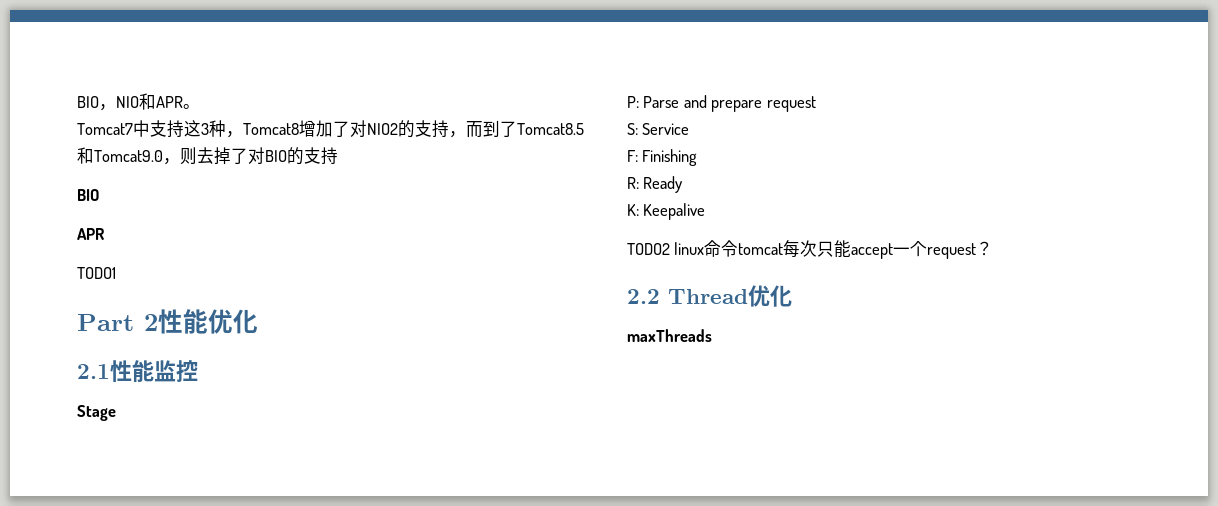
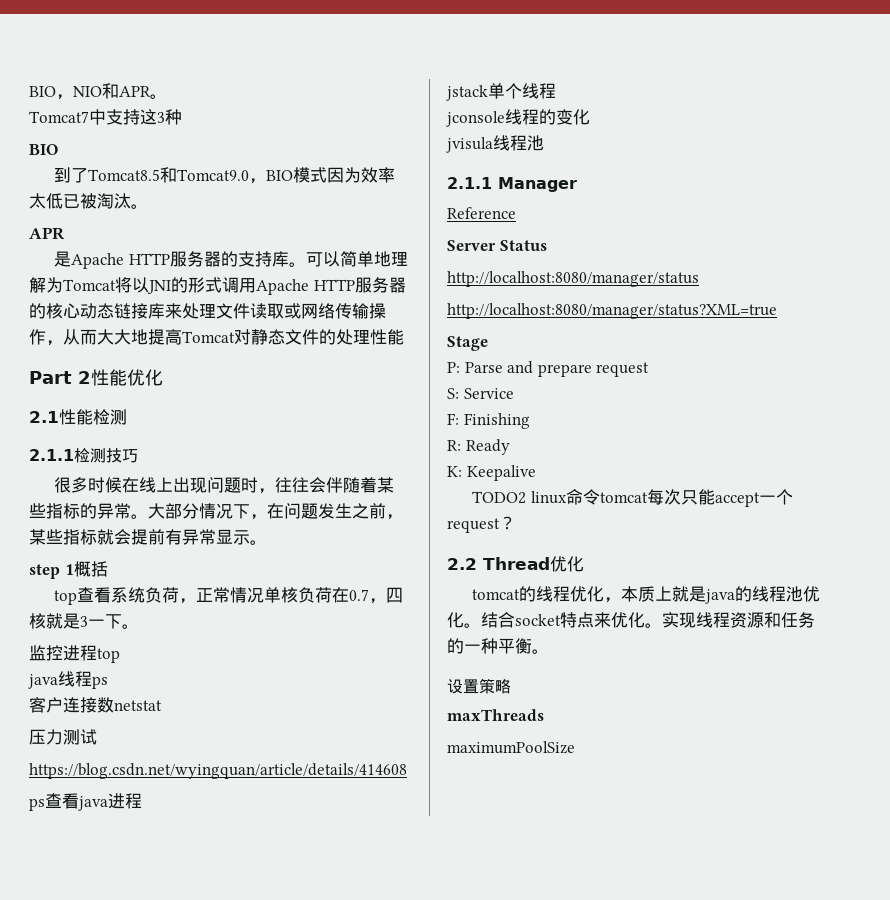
- Tomcat7中支持这3种，Tomcat8增加了对NIO2的支持，而到了Tomcat8.5和Tomcat9.0，则去掉了对BIO的支持
+ Tomcat7中支持这3种
  BIO
+ 到了Tomcat8.5和Tomcat9.0，BIO模式因为效率太低已被淘汰。
  APR
- TODO1
+ 是Apache HTTP服务器的支持库。可以简单地理解为Tomcat将以JNI的形式调用Apache HTTP服务器的核心动态链接库来处理文件读取或网络传输操作，从而大大地提高Tomcat对静态文件的处理性能
- 2.1性能监控
+ 2.1性能检测
+ 2.1.1检测技巧
+ 很多时候在线上出现问题时，往往会伴随着某些指标的异常。大部分情况下，在问题发生之前，某些指标就会提前有异常显示。
+ step 1概括
+ top查看系统负荷，正常情况单核负荷在0.7，四核就是3一下。
+ 监控进程top
+ java线程ps
+ 客户连接数netstat
+ 压力测试
+ https://blog.csdn.net/wyingquan/article/details/414608
+ ps查看java进程
+ jstack单个线程
+ jconsole线程的变化
+ jvisula线程池
+ 2.1.1 Manager
+ Reference
+ Server Status
+ http://localhost:8080/manager/status
+ http://localhost:8080/manager/status?XML=true
+ tomcat的线程优化，本质上就是java的线程池优化。结合socket特点来优化。实现线程资源和任务的一种平衡。
+ 设置策略
+ maximumPoolSize

